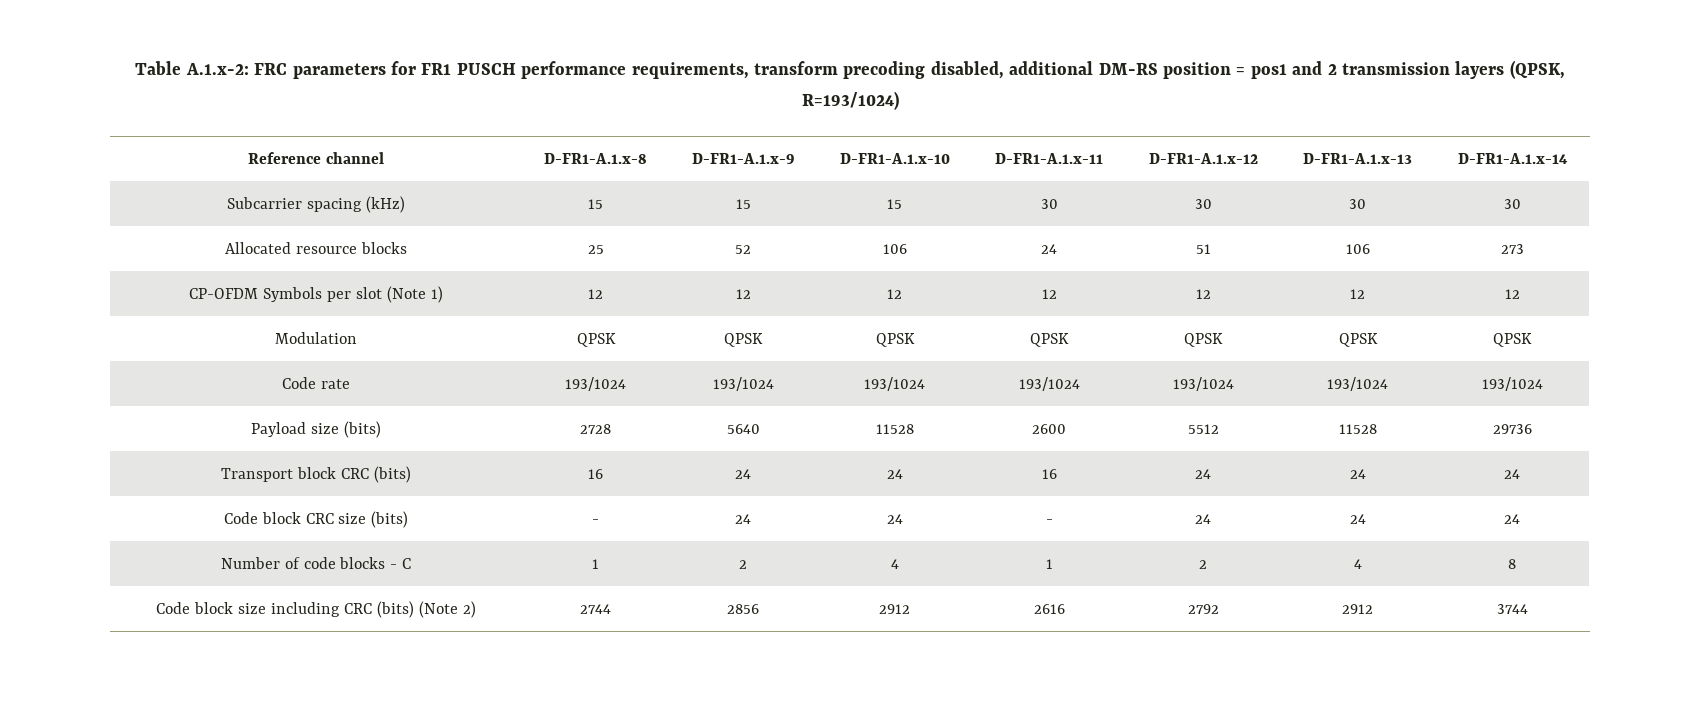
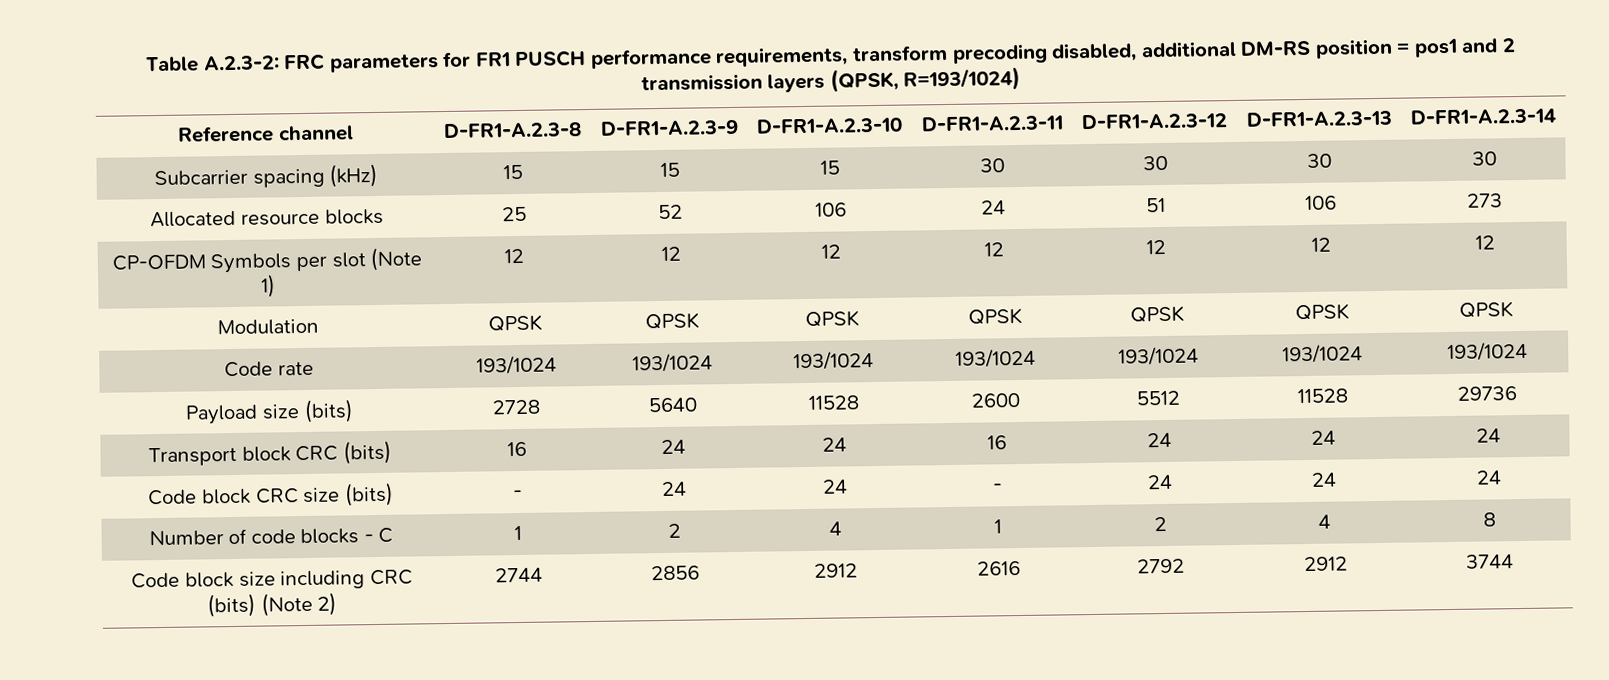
- Table A.1.x-2: FRC parameters for FR1 PUSCH performance requirements, transform precoding disabled, additional DM-RS position = pos1 and 2 transmission layers (QPSK, R=193/1024)
+ Table A.2.3-2: FRC parameters for FR1 PUSCH performance requirements, transform precoding disabled, additional DM-RS position = pos1 and 2 transmission layers (QPSK, R=193/1024)
- Reference channel | D-FR1-A.1.x-8 | D-FR1-A.1.x-9 | D-FR1-A.1.x-10 | D-FR1-A.1.x-11 | D-FR1-A.1.x-12 | D-FR1-A.1.x-13 | D-FR1-A.1.x-14
+ Reference channel | D-FR1-A.2.3-8 | D-FR1-A.2.3-9 | D-FR1-A.2.3-10 | D-FR1-A.2.3-11 | D-FR1-A.2.3-12 | D-FR1-A.2.3-13 | D-FR1-A.2.3-14

